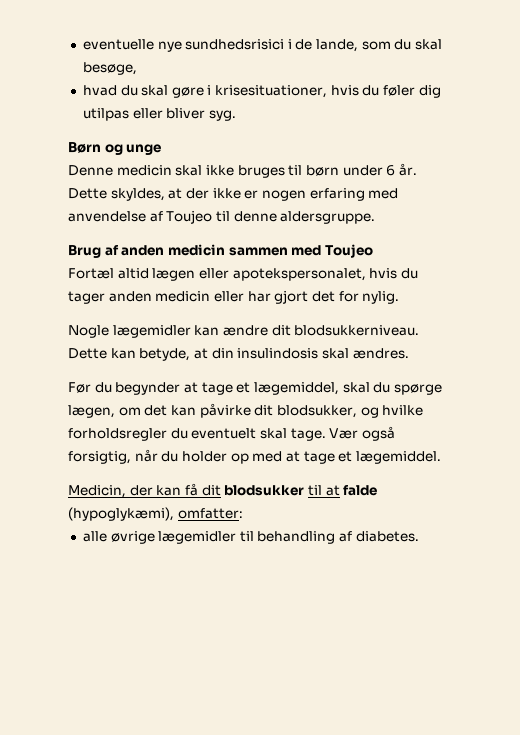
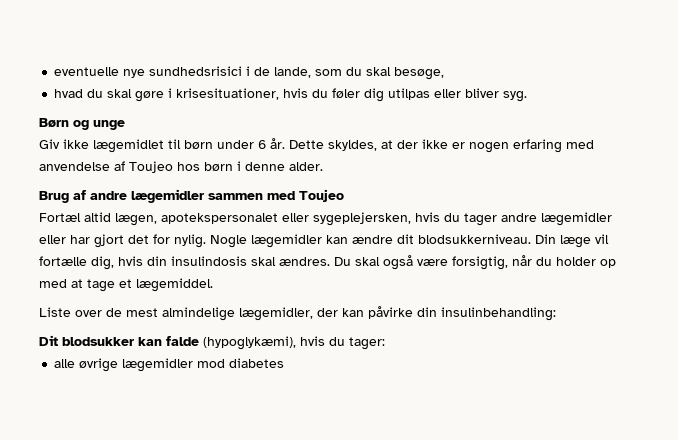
- Denne medicin skal ikke bruges til børn under 6 år.
+ Giv ikke lægemidlet til børn under 6 år.
- Dette skyldes, at der ikke er nogen erfaring med anvendelse af Toujeo til denne aldersgruppe.
+ Dette skyldes, at der ikke er nogen erfaring med anvendelse af Toujeo hos børn i denne alder.
- Brug af anden medicin sammen med Toujeo
+ Brug af andre lægemidler sammen med Toujeo
- Fortæl altid lægen eller apotekspersonalet, hvis du tager anden medicin eller har gjort det for nylig.
- Nogle lægemidler kan ændre dit blodsukkerniveau.
+ Fortæl altid lægen, apotekspersonalet eller sygeplejersken, hvis du tager andre lægemidler eller har gjort det for nylig. Nogle lægemidler kan ændre dit blodsukkerniveau.
- Dette kan betyde, at din insulindosis skal ændres.
- Før du begynder at tage et lægemiddel, skal du spørge lægen, om det kan påvirke dit blodsukker, og hvilke forholdsregler du eventuelt skal tage. Vær også forsigtig, når du holder op med at tage et lægemiddel.
+ Din læge vil fortælle dig, hvis din insulindosis skal ændres. Du skal også være forsigtig, når du holder op med at tage et lægemiddel.
- Medicin, der kan få dit blodsukker til at falde (hypoglykæmi), omfatter:
+ Liste over de mest almindelige lægemidler, der kan påvirke din insulinbehandling:
+ Dit blodsukker kan falde (hypoglykæmi), hvis du tager:
- alle øvrige lægemidler til behandling af diabetes.
+ alle øvrige lægemidler mod diabetes

